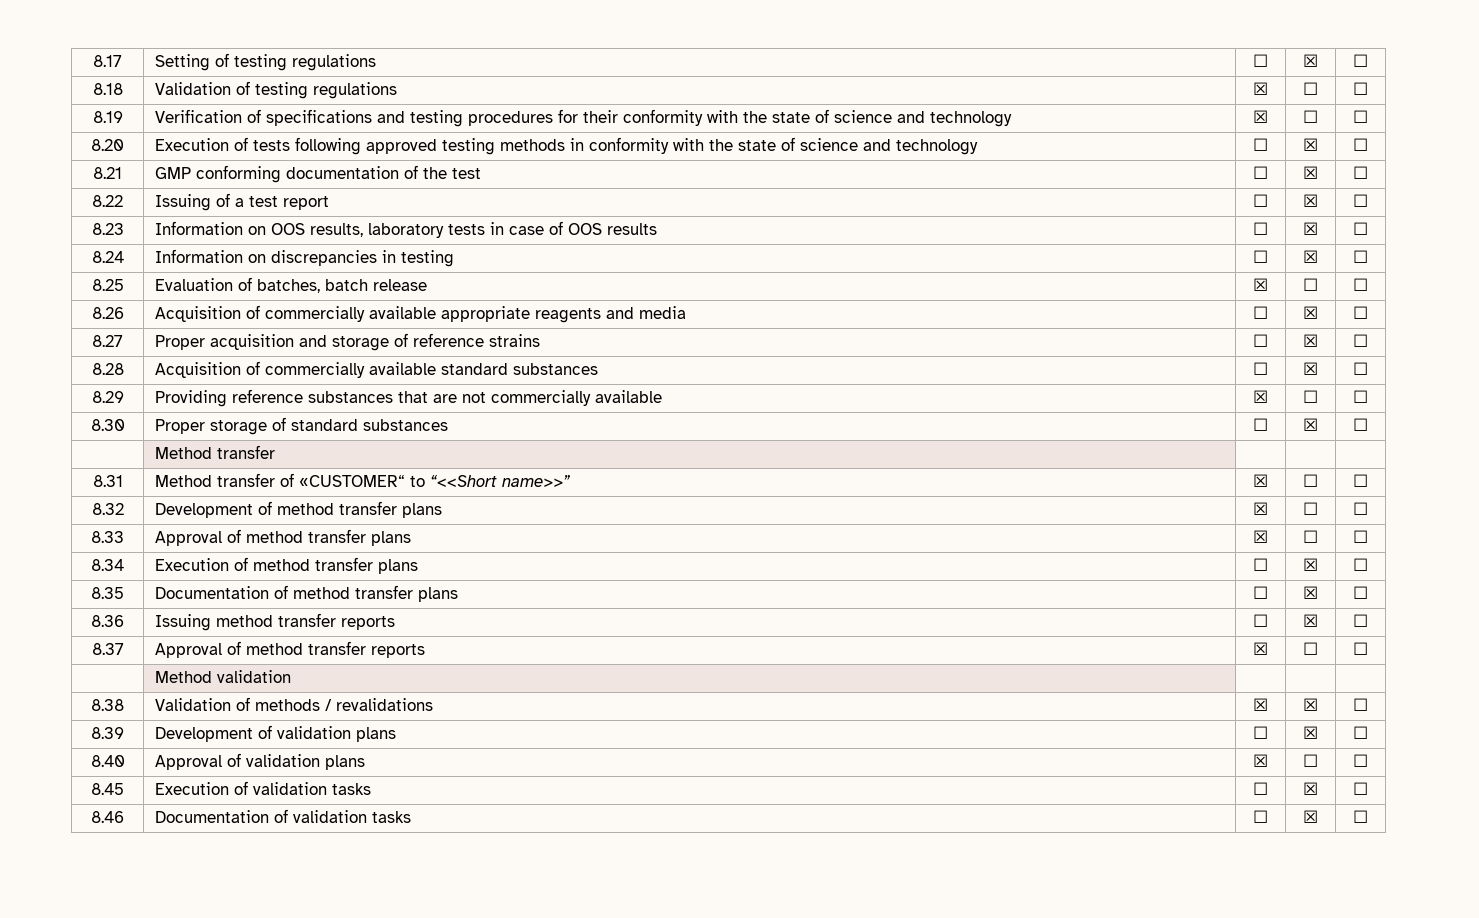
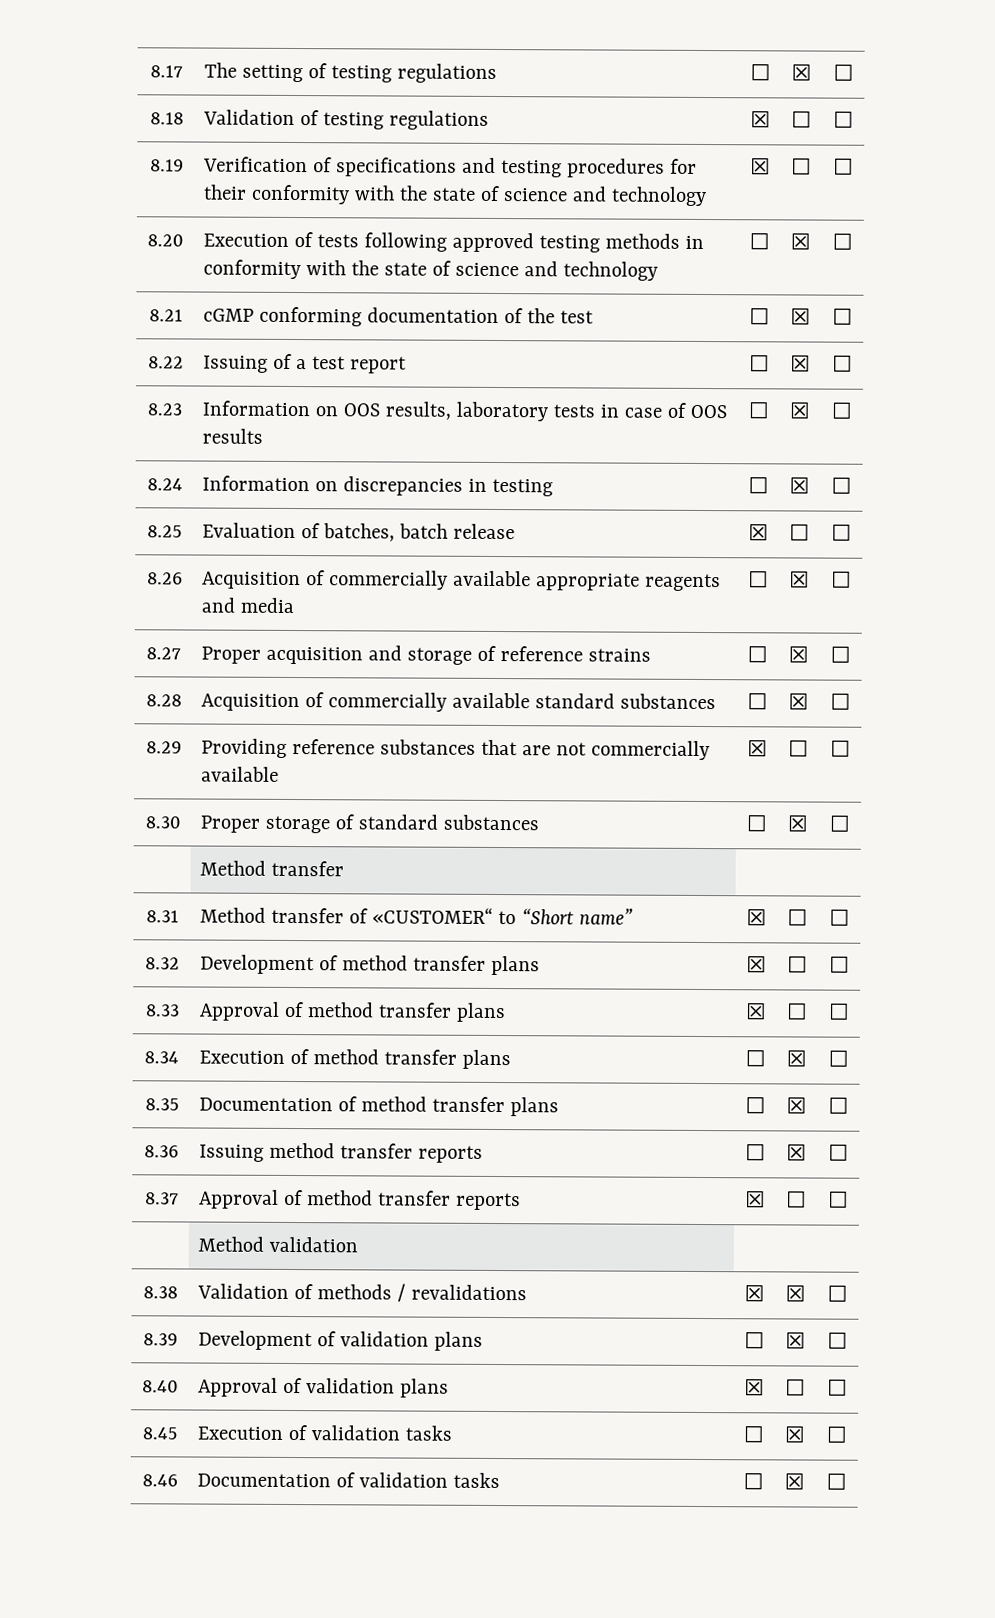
- 8.17 | Setting of testing regulations | ☐ | ☒ | ☐
+ 8.17 | The setting of testing regulations | ☐ | ☒ | ☐
- 8.21 | GMP conforming documentation of the test | ☐ | ☒ | ☐
+ 8.21 | cGMP conforming documentation of the test | ☐ | ☒ | ☐
- 8.31 | Method transfer of «CUSTOMER“ to “<<Short name>>” | ☒ | ☐ | ☐
+ 8.31 | Method transfer of «CUSTOMER“ to “Short name” | ☒ | ☐ | ☐

